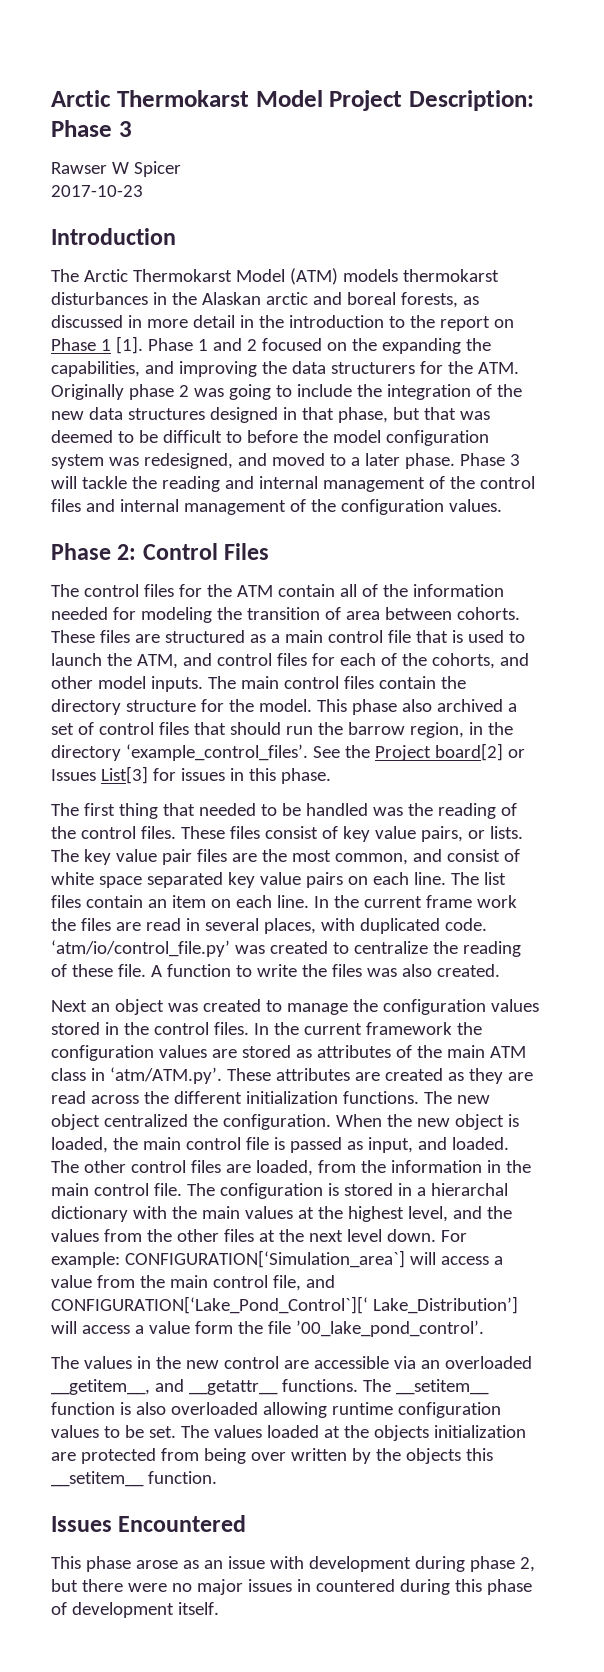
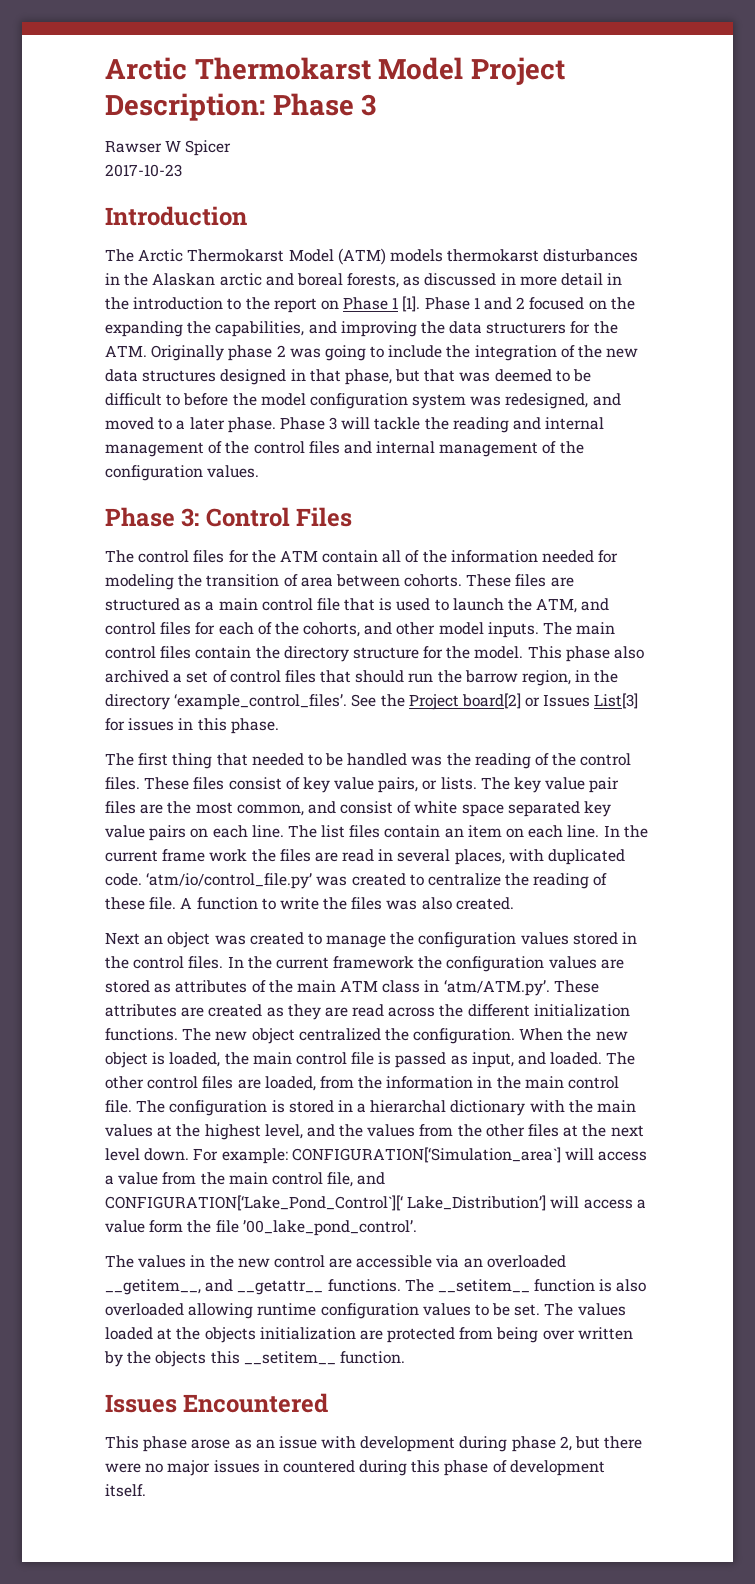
- Phase 2: Control Files
+ Phase 3: Control Files

